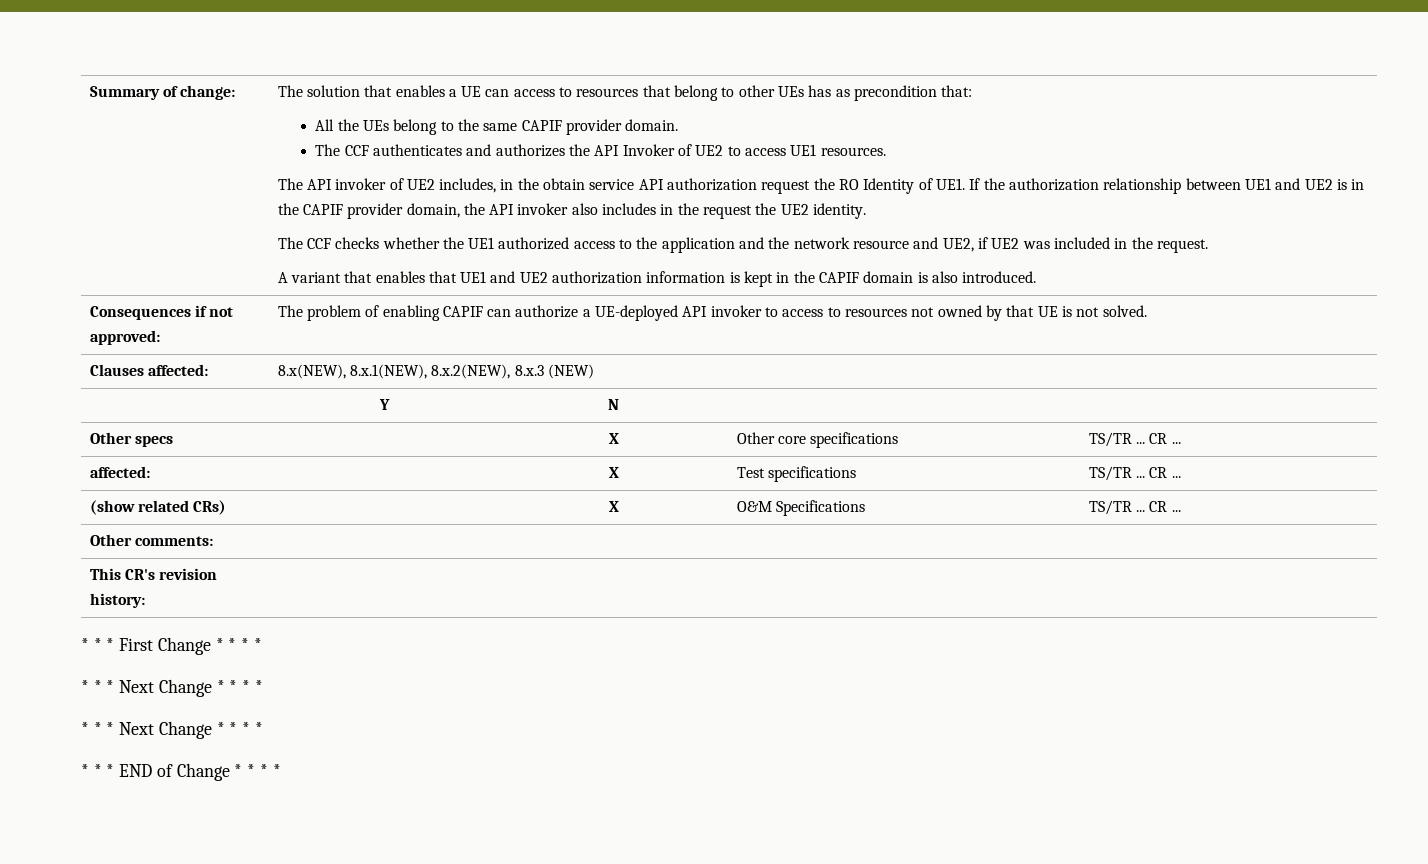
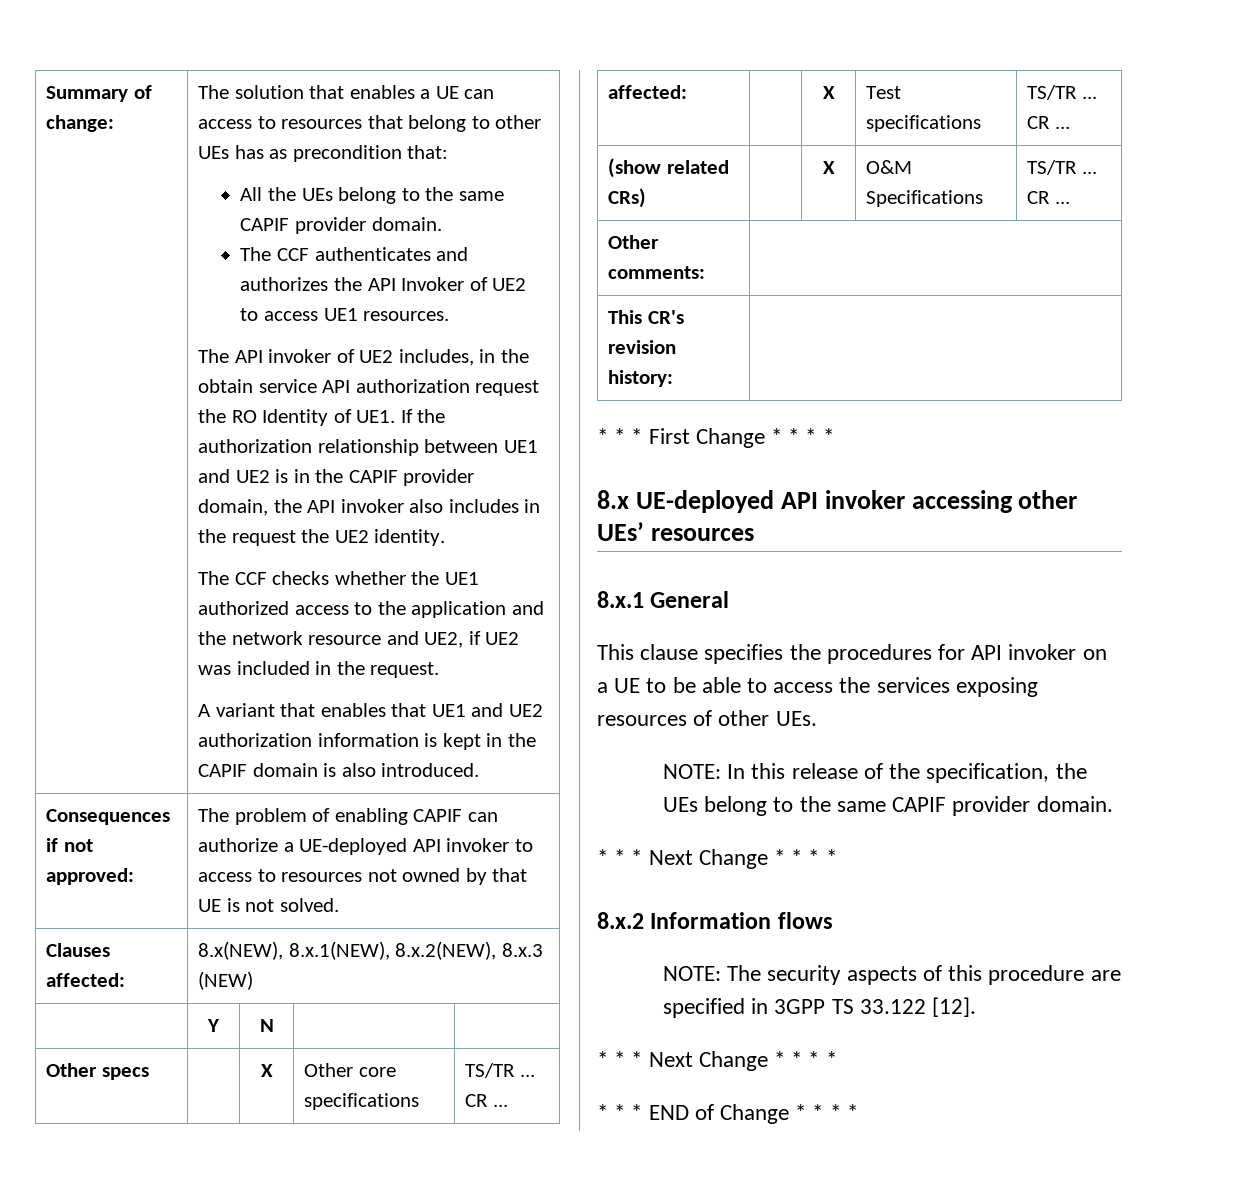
  * * * First Change * * * *
+ 8.x UE-deployed API invoker accessing other UEs’ resources
+ 8.x.1 General
+ This clause specifies the procedures for API invoker on a UE to be able to access the services exposing resources of other UEs.
+ NOTE: In this release of the specification, the UEs belong to the same CAPIF provider domain.
  * * * Next Change * * * *
+ 8.x.2 Information flows
+ NOTE: The security aspects of this procedure are specified in 3GPP TS 33.122 [12].

